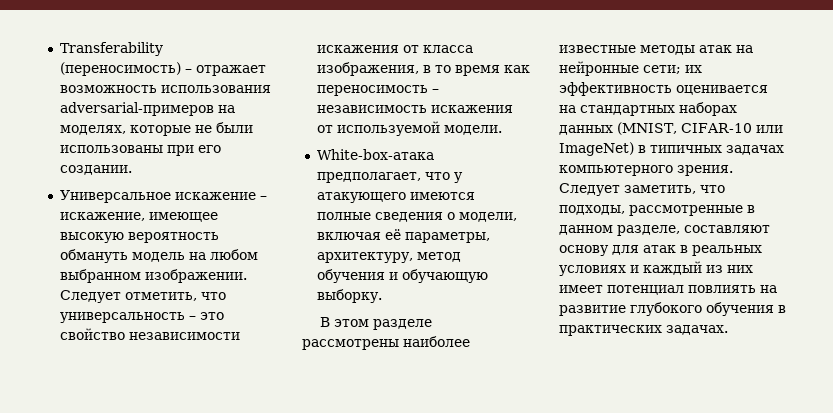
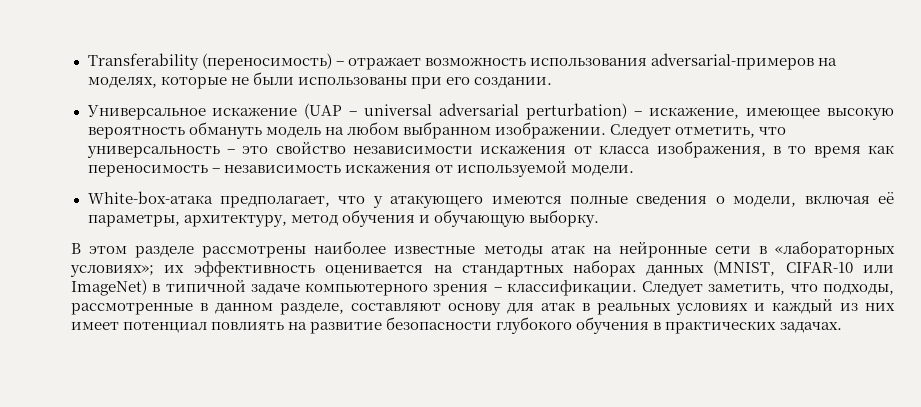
- Универсальное искажение – искажение, имеющее высокую вероятность обмануть модель на любом выбранном изображении.
+ Универсальное искажение (UAP – universal adversarial perturbation) – искажение, имеющее высокую вероятность обмануть модель на любом выбранном изображении.
- В этом разделе рассмотрены наиболее известные методы атак на нейронные сети; их эффективность оценивается на стандартных наборах данных (MNIST, CIFAR-10 или ImageNet) в типичных задачах компьютерного зрения.
+ В этом разделе рассмотрены наиболее известные методы атак на нейронные сети в «лабораторных условиях»; их эффективность оценивается на стандартных наборах данных (MNIST, CIFAR-10 или ImageNet) в типичной задаче компьютерного зрения – классификации.
- Следует заметить, что подходы, рассмотренные в данном разделе, составляют основу для атак в реальных условиях и каждый из них имеет потенциал повлиять на развитие глубокого обучения в практических задачах.
+ Следует заметить, что подходы, рассмотренные в данном разделе, составляют основу для атак в реальных условиях и каждый из них имеет потенциал повлиять на развитие безопасности глубокого обучения в практических задачах.

